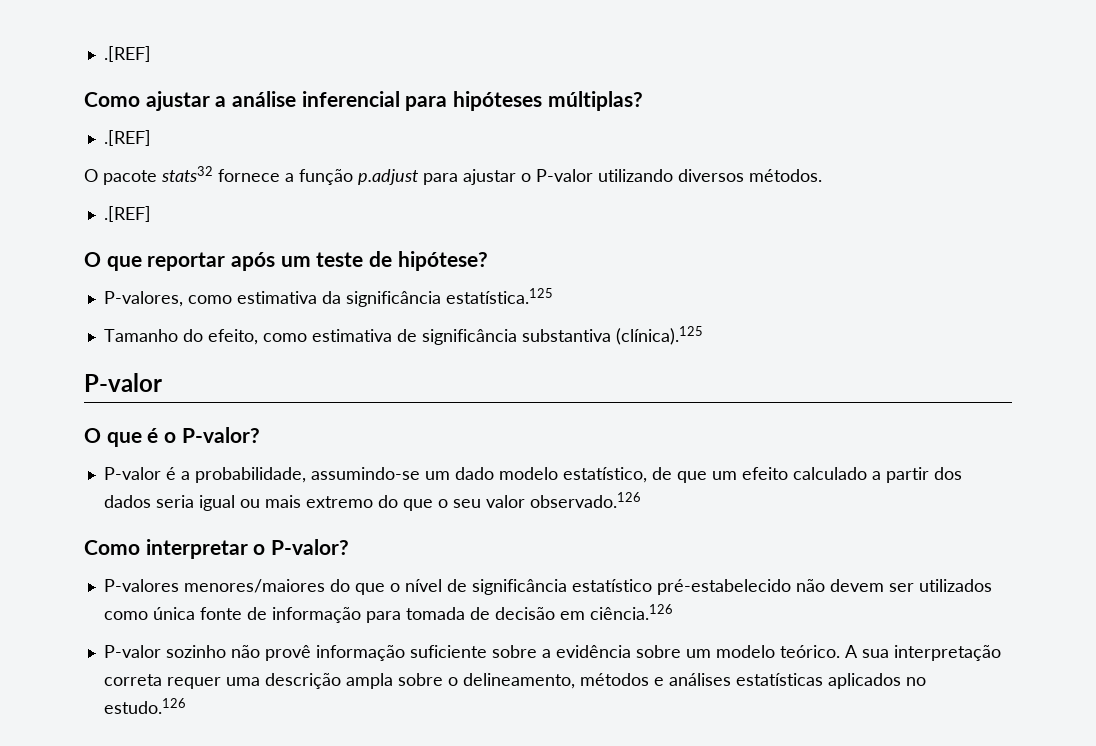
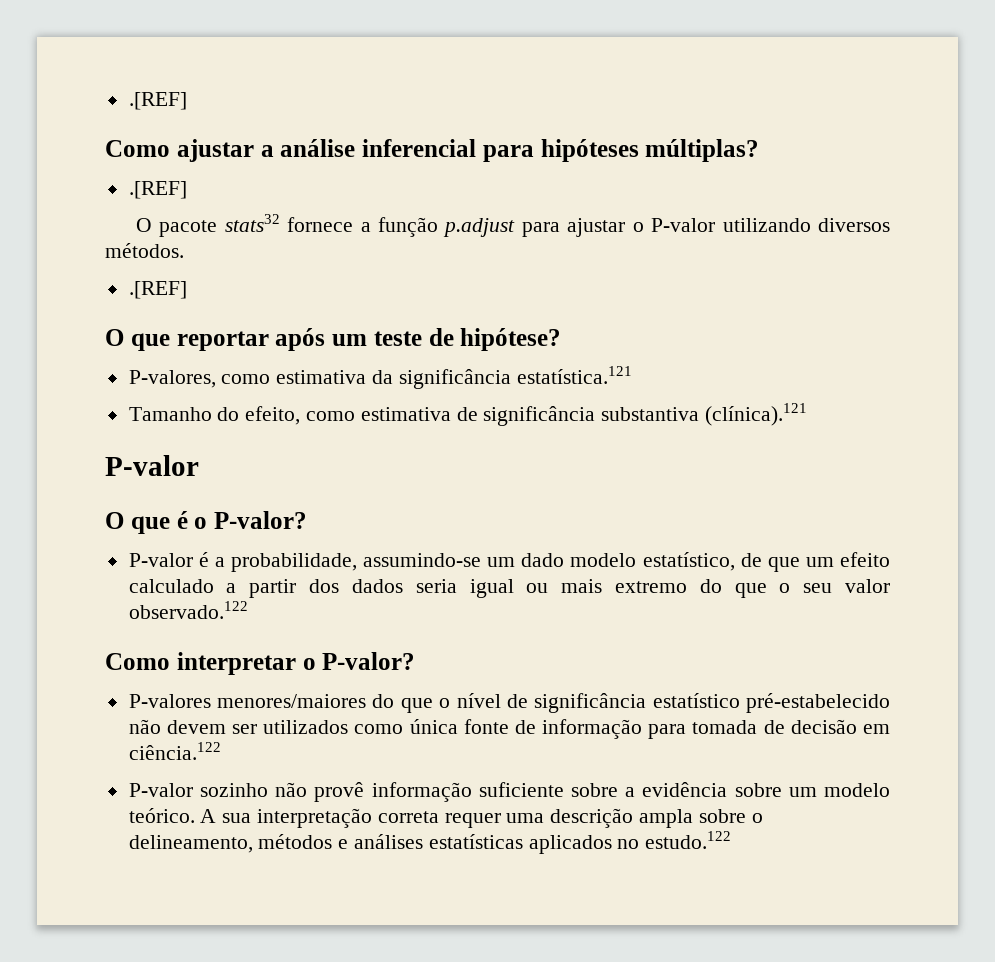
- P-valores, como estimativa da significância estatística.125
+ P-valores, como estimativa da significância estatística.121
- Tamanho do efeito, como estimativa de significância substantiva (clínica).125
+ Tamanho do efeito, como estimativa de significância substantiva (clínica).121
- P-valor é a probabilidade, assumindo-se um dado modelo estatístico, de que um efeito calculado a partir dos dados seria igual ou mais extremo do que o seu valor observado.126
+ P-valor é a probabilidade, assumindo-se um dado modelo estatístico, de que um efeito calculado a partir dos dados seria igual ou mais extremo do que o seu valor observado.122
- P-valores menores/maiores do que o nível de significância estatístico pré-estabelecido não devem ser utilizados como única fonte de informação para tomada de decisão em ciência.126
+ P-valores menores/maiores do que o nível de significância estatístico pré-estabelecido não devem ser utilizados como única fonte de informação para tomada de decisão em ciência.122
- A sua interpretação correta requer uma descrição ampla sobre o delineamento, métodos e análises estatísticas aplicados no estudo.126
+ A sua interpretação correta requer uma descrição ampla sobre o delineamento, métodos e análises estatísticas aplicados no estudo.122

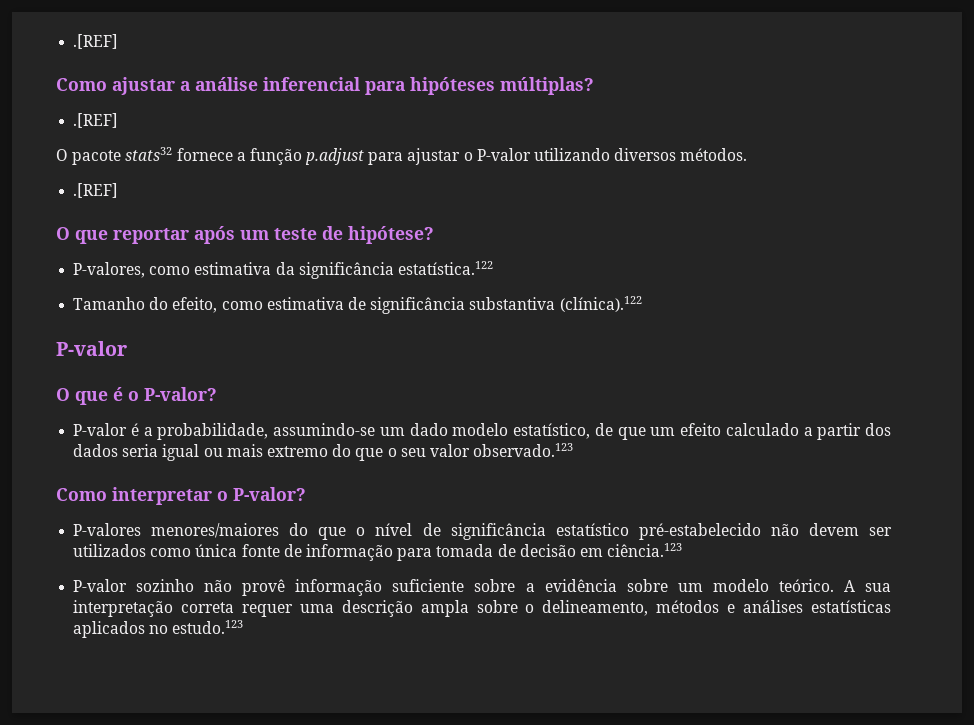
- P-valores, como estimativa da significância estatística.121
+ P-valores, como estimativa da significância estatística.122
- Tamanho do efeito, como estimativa de significância substantiva (clínica).121
+ Tamanho do efeito, como estimativa de significância substantiva (clínica).122
- P-valor é a probabilidade, assumindo-se um dado modelo estatístico, de que um efeito calculado a partir dos dados seria igual ou mais extremo do que o seu valor observado.122
+ P-valor é a probabilidade, assumindo-se um dado modelo estatístico, de que um efeito calculado a partir dos dados seria igual ou mais extremo do que o seu valor observado.123
- P-valores menores/maiores do que o nível de significância estatístico pré-estabelecido não devem ser utilizados como única fonte de informação para tomada de decisão em ciência.122
+ P-valores menores/maiores do que o nível de significância estatístico pré-estabelecido não devem ser utilizados como única fonte de informação para tomada de decisão em ciência.123
- A sua interpretação correta requer uma descrição ampla sobre o delineamento, métodos e análises estatísticas aplicados no estudo.122
+ A sua interpretação correta requer uma descrição ampla sobre o delineamento, métodos e análises estatísticas aplicados no estudo.123

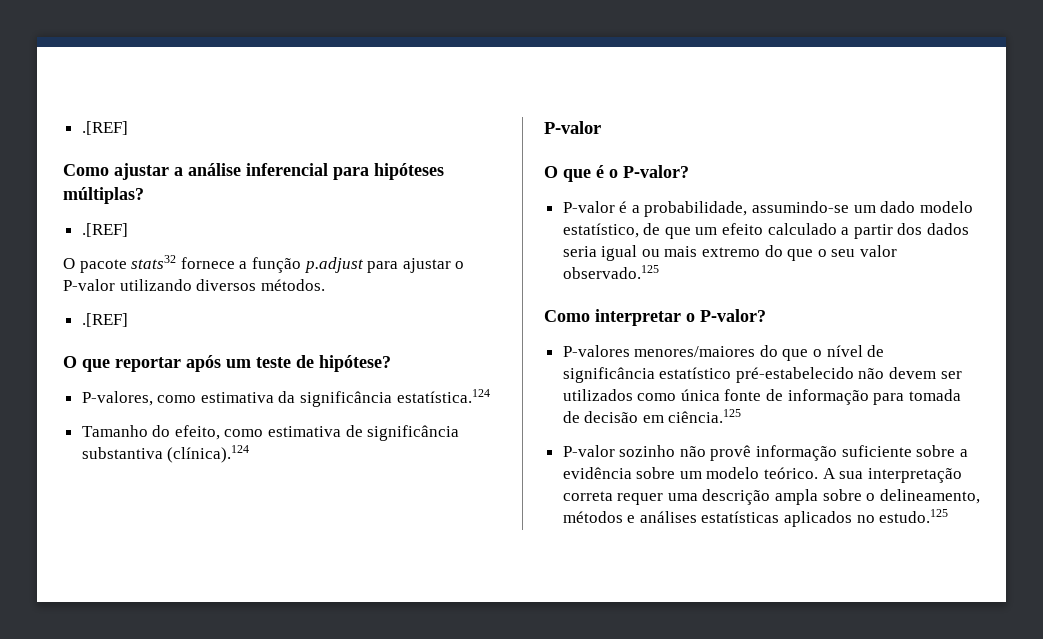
- P-valores, como estimativa da significância estatística.122
+ P-valores, como estimativa da significância estatística.124
- Tamanho do efeito, como estimativa de significância substantiva (clínica).122
+ Tamanho do efeito, como estimativa de significância substantiva (clínica).124
- P-valor é a probabilidade, assumindo-se um dado modelo estatístico, de que um efeito calculado a partir dos dados seria igual ou mais extremo do que o seu valor observado.123
+ P-valor é a probabilidade, assumindo-se um dado modelo estatístico, de que um efeito calculado a partir dos dados seria igual ou mais extremo do que o seu valor observado.125
- P-valores menores/maiores do que o nível de significância estatístico pré-estabelecido não devem ser utilizados como única fonte de informação para tomada de decisão em ciência.123
+ P-valores menores/maiores do que o nível de significância estatístico pré-estabelecido não devem ser utilizados como única fonte de informação para tomada de decisão em ciência.125
- A sua interpretação correta requer uma descrição ampla sobre o delineamento, métodos e análises estatísticas aplicados no estudo.123
+ A sua interpretação correta requer uma descrição ampla sobre o delineamento, métodos e análises estatísticas aplicados no estudo.125

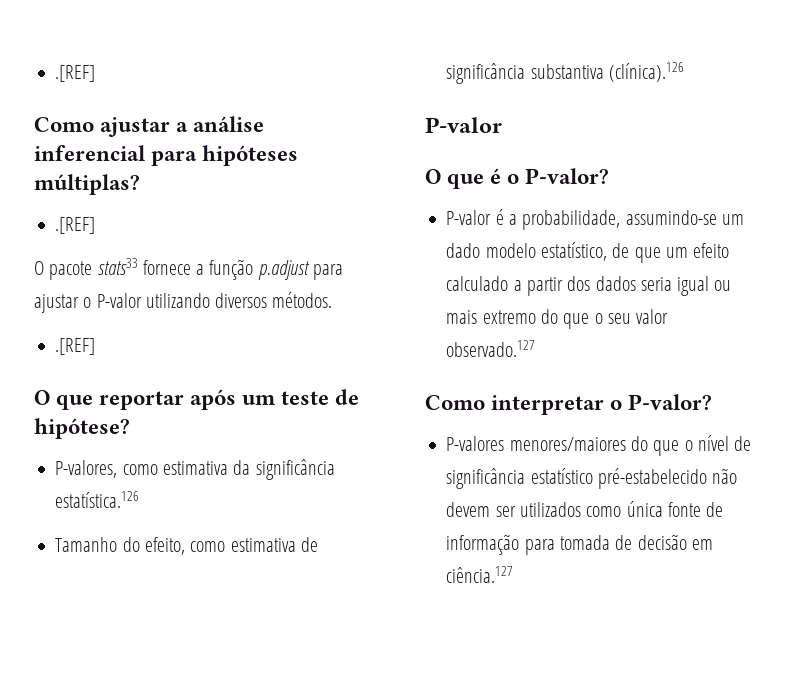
- O pacote stats32 fornece a função p.adjust para ajustar o P-valor utilizando diversos métodos.
+ O pacote stats33 fornece a função p.adjust para ajustar o P-valor utilizando diversos métodos.
- P-valores, como estimativa da significância estatística.124
+ P-valores, como estimativa da significância estatística.126
- Tamanho do efeito, como estimativa de significância substantiva (clínica).124
+ Tamanho do efeito, como estimativa de significância substantiva (clínica).126
- P-valor é a probabilidade, assumindo-se um dado modelo estatístico, de que um efeito calculado a partir dos dados seria igual ou mais extremo do que o seu valor observado.125
+ P-valor é a probabilidade, assumindo-se um dado modelo estatístico, de que um efeito calculado a partir dos dados seria igual ou mais extremo do que o seu valor observado.127
- P-valores menores/maiores do que o nível de significância estatístico pré-estabelecido não devem ser utilizados como única fonte de informação para tomada de decisão em ciência.125
- P-valor sozinho não provê informação suficiente sobre a evidência sobre um modelo teórico. A sua interpretação correta requer uma descrição ampla sobre o delineamento, métodos e análises estatísticas aplicados no estudo.125
+ P-valores menores/maiores do que o nível de significância estatístico pré-estabelecido não devem ser utilizados como única fonte de informação para tomada de decisão em ciência.127

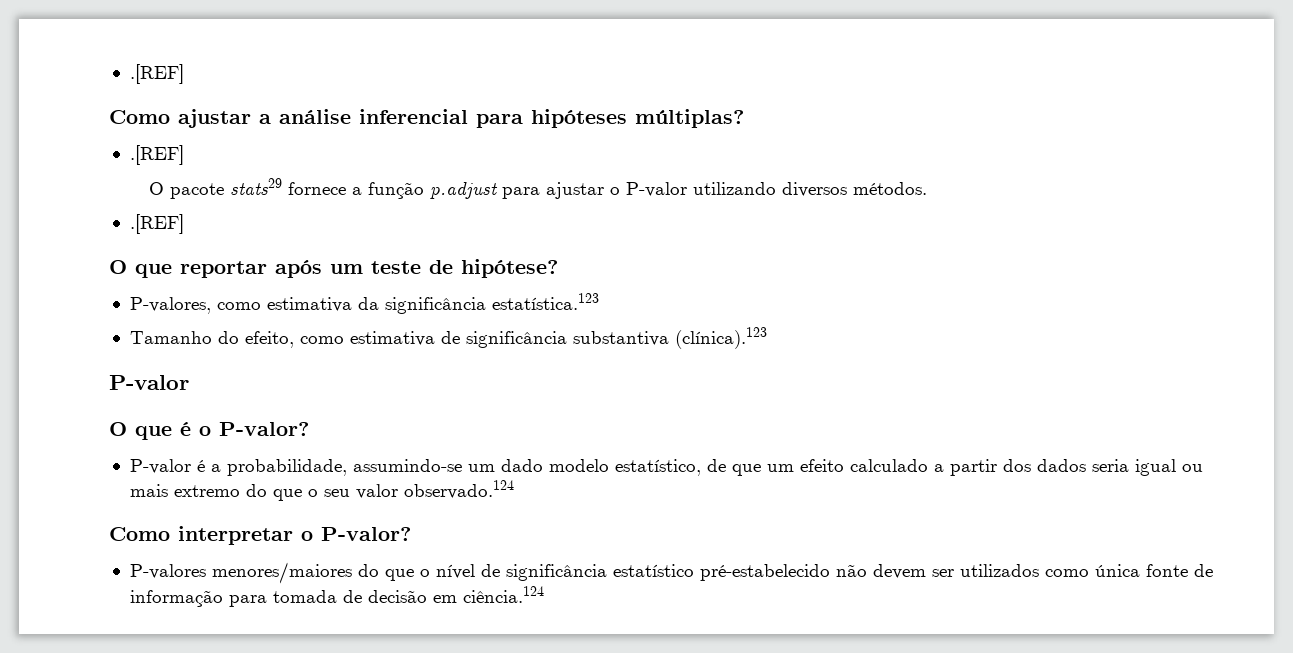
- O pacote stats33 fornece a função p.adjust para ajustar o P-valor utilizando diversos métodos.
+ O pacote stats29 fornece a função p.adjust para ajustar o P-valor utilizando diversos métodos.
- P-valores, como estimativa da significância estatística.126
+ P-valores, como estimativa da significância estatística.123
- Tamanho do efeito, como estimativa de significância substantiva (clínica).126
+ Tamanho do efeito, como estimativa de significância substantiva (clínica).123
- P-valor é a probabilidade, assumindo-se um dado modelo estatístico, de que um efeito calculado a partir dos dados seria igual ou mais extremo do que o seu valor observado.127
+ P-valor é a probabilidade, assumindo-se um dado modelo estatístico, de que um efeito calculado a partir dos dados seria igual ou mais extremo do que o seu valor observado.124
- P-valores menores/maiores do que o nível de significância estatístico pré-estabelecido não devem ser utilizados como única fonte de informação para tomada de decisão em ciência.127
+ P-valores menores/maiores do que o nível de significância estatístico pré-estabelecido não devem ser utilizados como única fonte de informação para tomada de decisão em ciência.124

